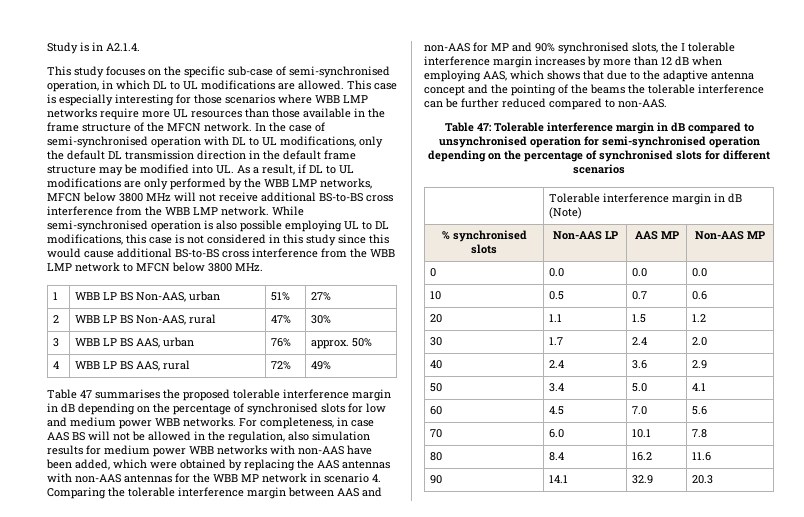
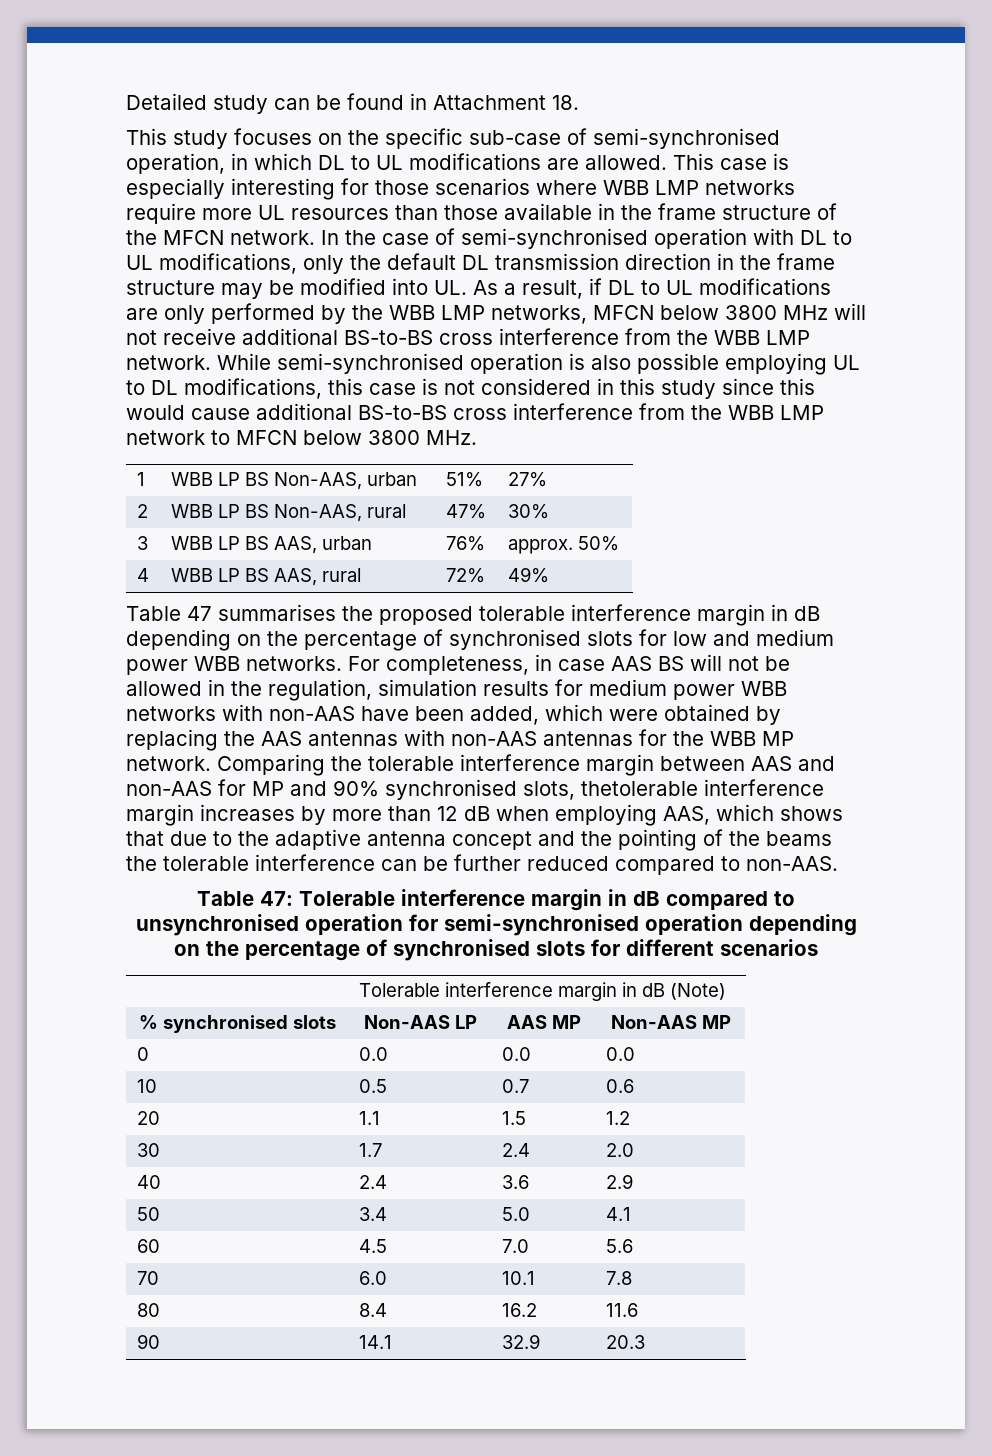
- Study is in A2.1.4.
+ Detailed study can be found in Attachment 18.
- In the case of semi-synchronised operation with DL to UL modifications, only the default DL transmission direction in the default frame structure may be modified into UL. As a result, if DL to UL modifications are only performed by the WBB LMP networks, MFCN below 3800 MHz will not receive additional BS-to-BS cross interference from the WBB LMP network.
+ In the case of semi-synchronised operation with DL to UL modifications, only the default DL transmission direction in the frame structure may be modified into UL. As a result, if DL to UL modifications are only performed by the WBB LMP networks, MFCN below 3800 MHz will not receive additional BS-to-BS cross interference from the WBB LMP network.
- For completeness, in case AAS BS will not be allowed in the regulation, also simulation results for medium power WBB networks with non-AAS have been added, which were obtained by replacing the AAS antennas with non-AAS antennas for the WBB MP network in scenario 4. Comparing the tolerable interference margin between AAS and non-AAS for MP and 90% synchronised slots, the I tolerable interference margin increases by more than 12 dB when employing AAS, which shows that due to the adaptive antenna concept and the pointing of the beams the tolerable interference can be further reduced compared to non-AAS.
+ For completeness, in case AAS BS will not be allowed in the regulation, simulation results for medium power WBB networks with non-AAS have been added, which were obtained by replacing the AAS antennas with non-AAS antennas for the WBB MP network. Comparing the tolerable interference margin between AAS and non-AAS for MP and 90% synchronised slots, thetolerable interference margin increases by more than 12 dB when employing AAS, which shows that due to the adaptive antenna concept and the pointing of the beams the tolerable interference can be further reduced compared to non-AAS.

